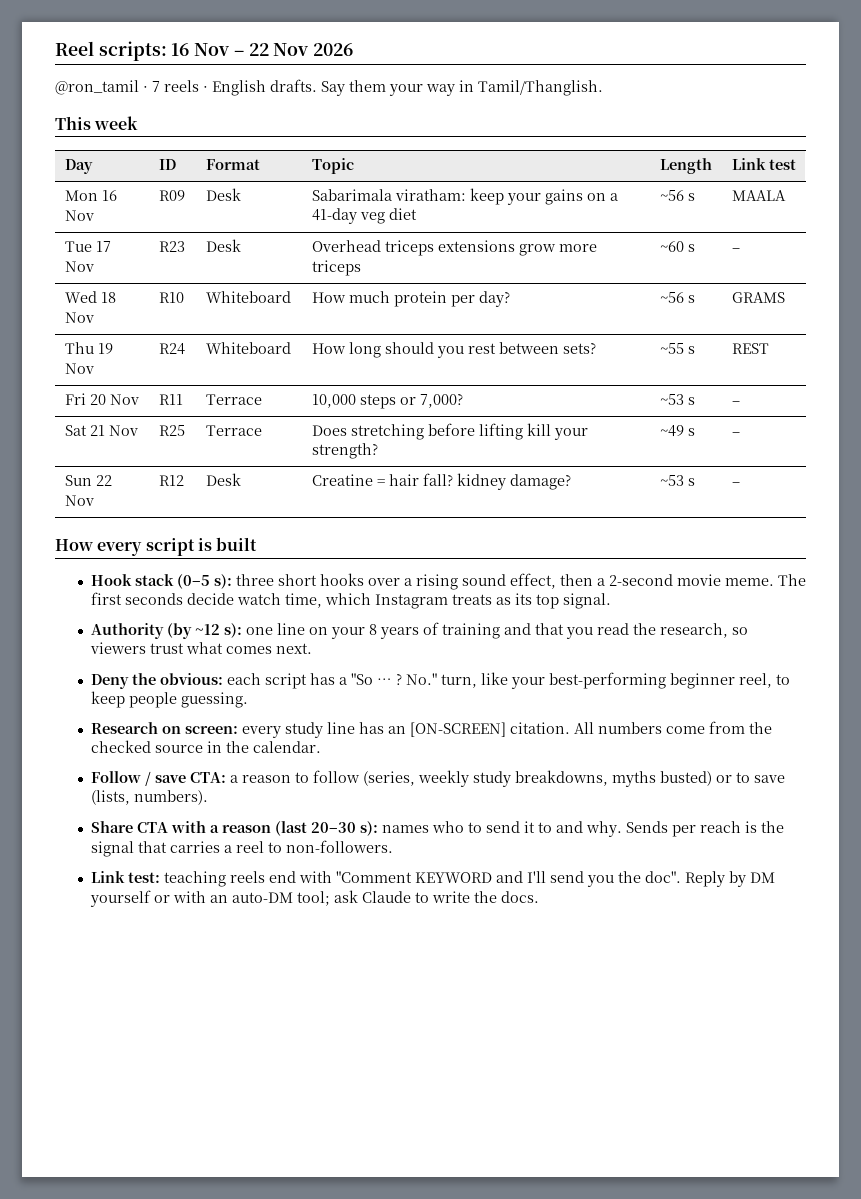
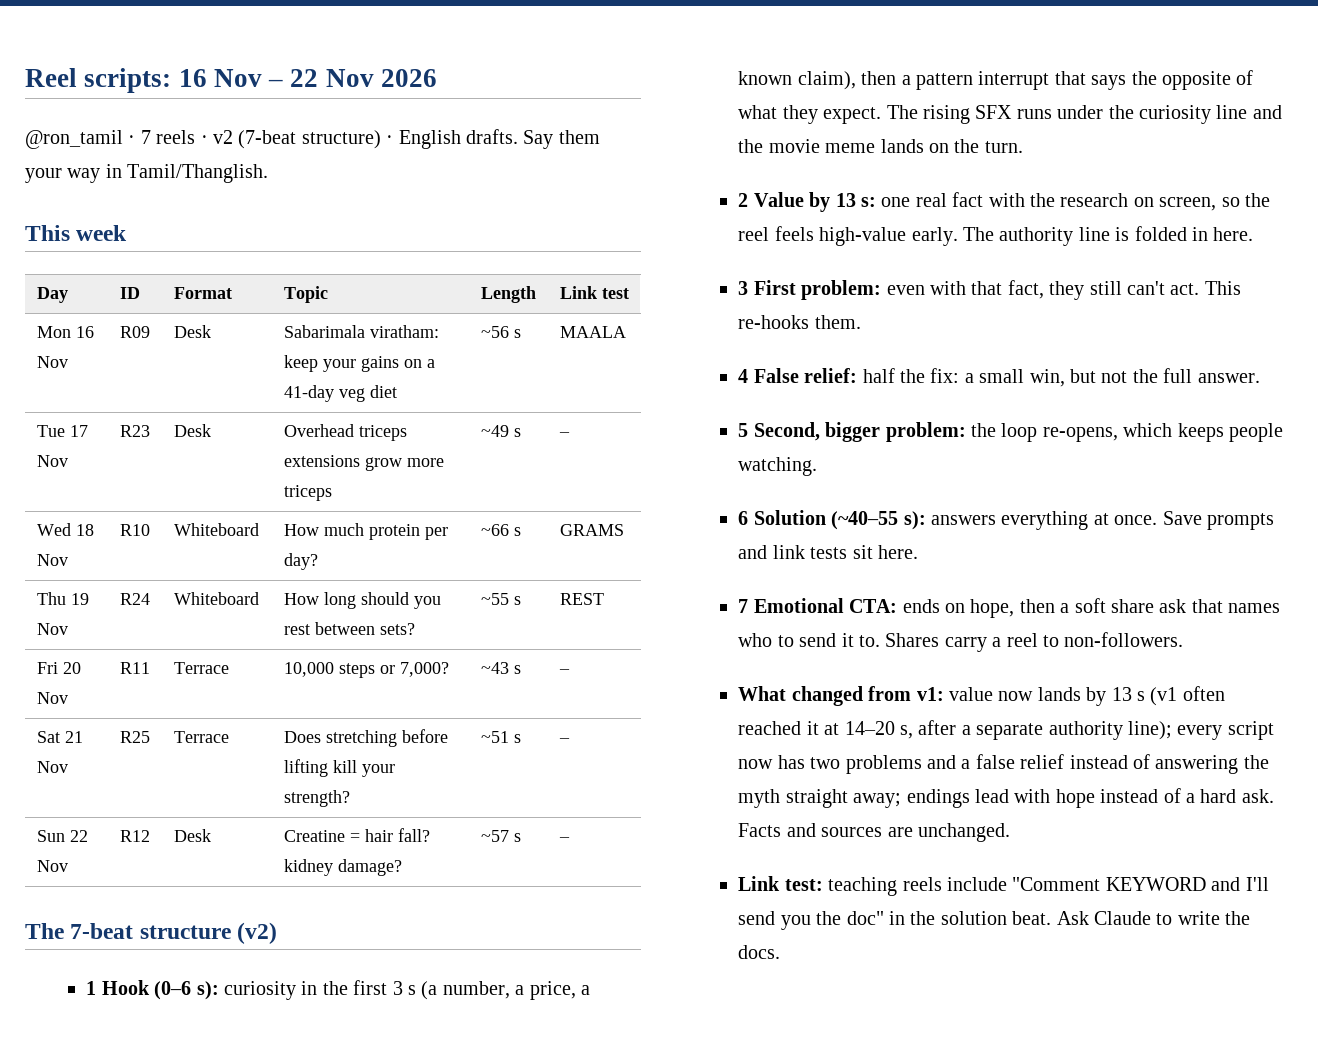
- @ron_tamil · 7 reels · English drafts.
+ @ron_tamil · 7 reels · v2 (7-beat structure) · English drafts.
- Tue 17 Nov | R23 | Desk | Overhead triceps extensions grow more triceps | ~60 s | –
+ Tue 17 Nov | R23 | Desk | Overhead triceps extensions grow more triceps | ~49 s | –
- Wed 18 Nov | R10 | Whiteboard | How much protein per day? | ~56 s | GRAMS
+ Wed 18 Nov | R10 | Whiteboard | How much protein per day? | ~66 s | GRAMS
- Fri 20 Nov | R11 | Terrace | 10,000 steps or 7,000? | ~53 s | –
+ Fri 20 Nov | R11 | Terrace | 10,000 steps or 7,000? | ~43 s | –
- Sat 21 Nov | R25 | Terrace | Does stretching before lifting kill your strength? | ~49 s | –
+ Sat 21 Nov | R25 | Terrace | Does stretching before lifting kill your strength? | ~51 s | –
- Sun 22 Nov | R12 | Desk | Creatine = hair fall? kidney damage? | ~53 s | –
- How every script is built
- Hook stack (0–5 s): three short hooks over a rising sound effect, then a 2-second movie meme. The first seconds decide watch time, which Instagram treats as its top signal.
- Authority (by ~12 s): one line on your 8 years of training and that you read the research, so viewers trust what comes next.
- Deny the obvious: each script has a "So … ? No." turn, like your best-performing beginner reel, to keep people guessing.
- Research on screen: every study line has an [ON-SCREEN] citation. All numbers come from the checked source in the calendar.
- Follow / save CTA: a reason to follow (series, weekly study breakdowns, myths busted) or to save (lists, numbers).
- Share CTA with a reason (last 20–30 s): names who to send it to and why. Sends per reach is the signal that carries a reel to non-followers.
+ Sun 22 Nov | R12 | Desk | Creatine = hair fall? kidney damage? | ~57 s | –
+ The 7-beat structure (v2)
+ 1 Hook (0–6 s): curiosity in the first 3 s (a number, a price, a known claim), then a pattern interrupt that says the opposite of what they expect. The rising SFX runs under the curiosity line and the movie meme lands on the turn.
+ 2 Value by 13 s: one real fact with the research on screen, so the reel feels high-value early. The authority line is folded in here.
+ 3 First problem: even with that fact, they still can't act. This re-hooks them.
+ 4 False relief: half the fix: a small win, but not the full answer.
+ 5 Second, bigger problem: the loop re-opens, which keeps people watching.
+ 6 Solution (~40–55 s): answers everything at once. Save prompts and link tests sit here.
+ 7 Emotional CTA: ends on hope, then a soft share ask that names who to send it to. Shares carry a reel to non-followers.
+ What changed from v1: value now lands by 13 s (v1 often reached it at 14–20 s, after a separate authority line); every script now has two problems and a false relief instead of answering the myth straight away; endings lead with hope instead of a hard ask. Facts and sources are unchanged.
- Link test: teaching reels end with "Comment KEYWORD and I'll send you the doc". Reply by DM yourself or with an auto-DM tool; ask Claude to write the docs.
+ Link test: teaching reels include "Comment KEYWORD and I'll send you the doc" in the solution beat. Ask Claude to write the docs.

